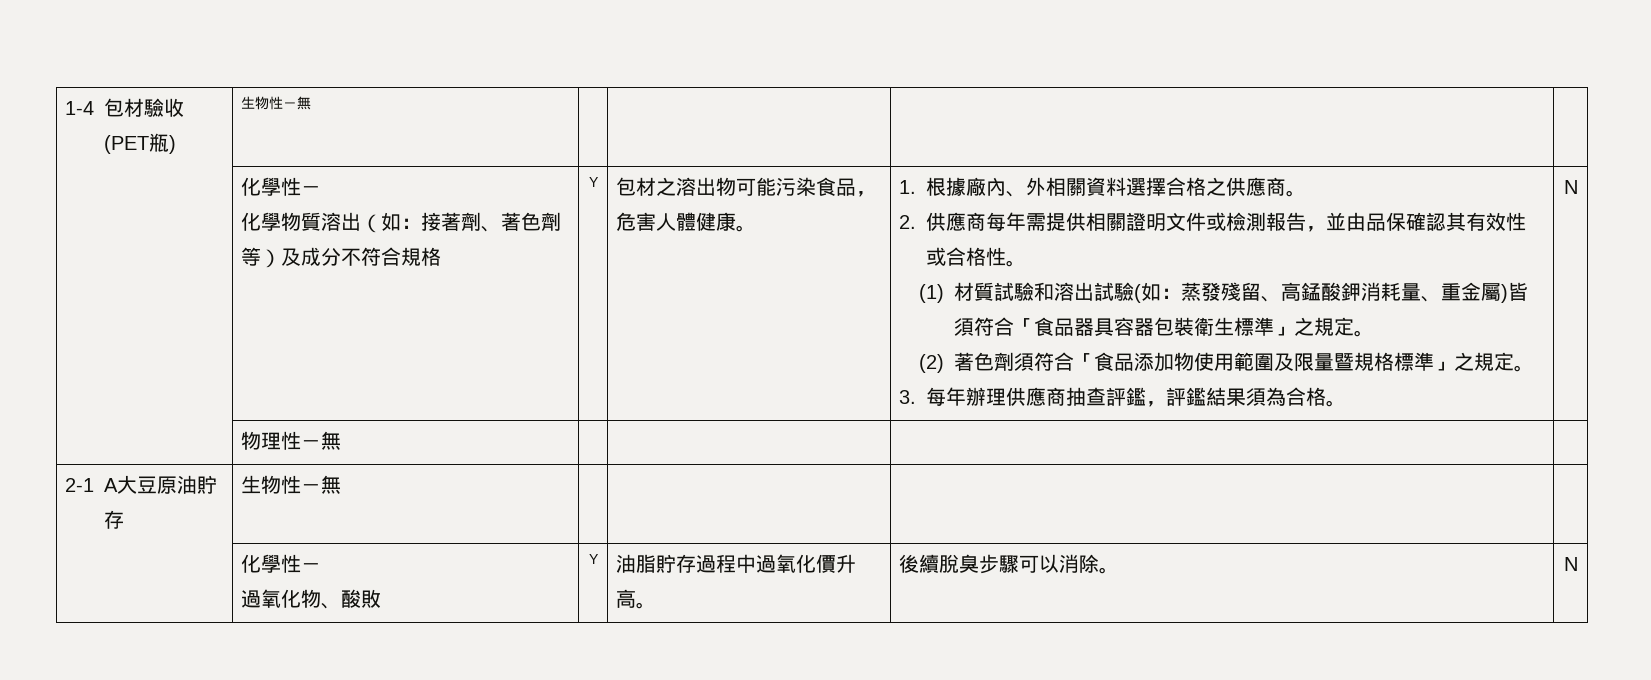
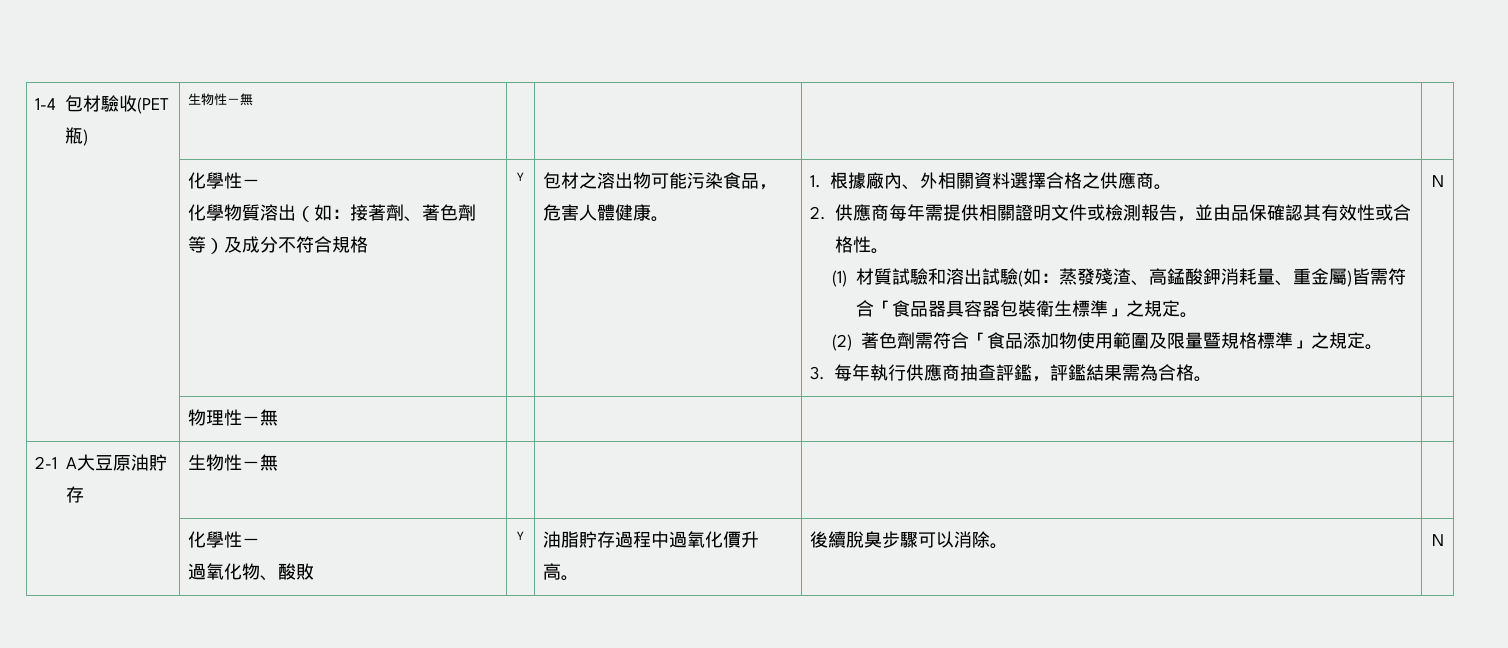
- (1)材質試驗和溶出試驗(如：蒸發殘留、高錳酸鉀消耗量、重金屬)皆須符合「食品器具容器包裝衛生標準」之規定。
+ (1)材質試驗和溶出試驗(如：蒸發殘渣、高錳酸鉀消耗量、重金屬)皆需符合「食品器具容器包裝衛生標準」之規定。
- (2)著色劑須符合「食品添加物使用範圍及限量暨規格標準」之規定。
+ (2)著色劑需符合「食品添加物使用範圍及限量暨規格標準」之規定。
- 3.每年辦理供應商抽查評鑑，評鑑結果須為合格。
+ 3.每年執行供應商抽查評鑑，評鑑結果需為合格。

